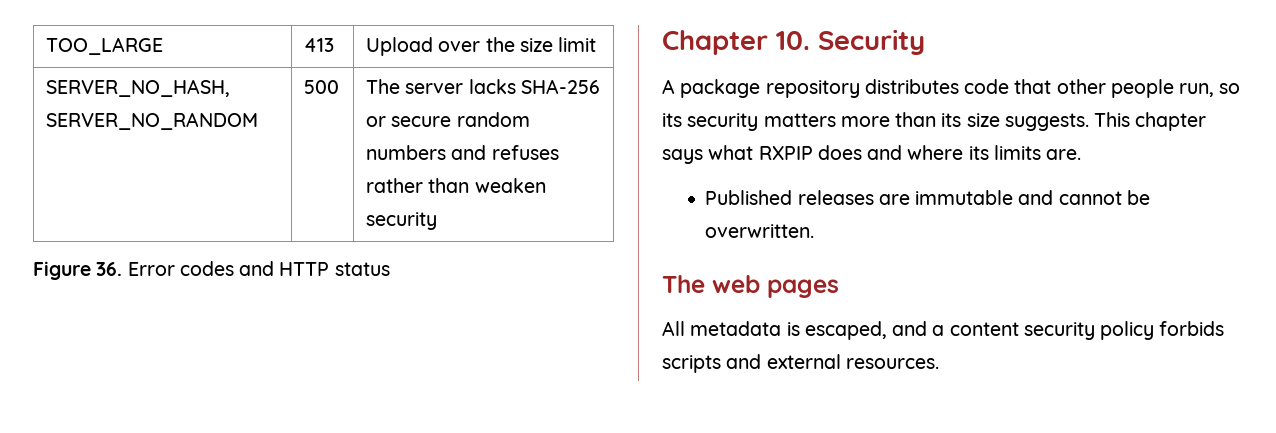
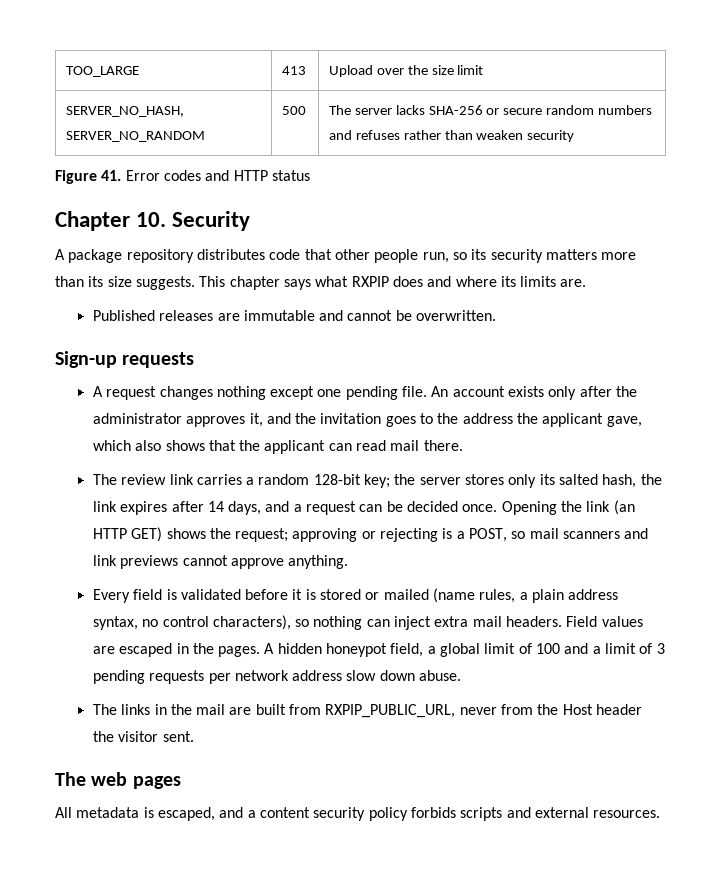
- Figure 36. Error codes and HTTP status
+ Figure 41. Error codes and HTTP status
+ Sign-up requests
+ A request changes nothing except one pending file. An account exists only after the administrator approves it, and the invitation goes to the address the applicant gave, which also shows that the applicant can read mail there.
+ The review link carries a random 128-bit key; the server stores only its salted hash, the link expires after 14 days, and a request can be decided once. Opening the link (an HTTP GET) shows the request; approving or rejecting is a POST, so mail scanners and link previews cannot approve anything.
+ Every field is validated before it is stored or mailed (name rules, a plain address syntax, no control characters), so nothing can inject extra mail headers. Field values are escaped in the pages. A hidden honeypot field, a global limit of 100 and a limit of 3 pending requests per network address slow down abuse.
+ The links in the mail are built from RXPIP_PUBLIC_URL, never from the Host header the visitor sent.

